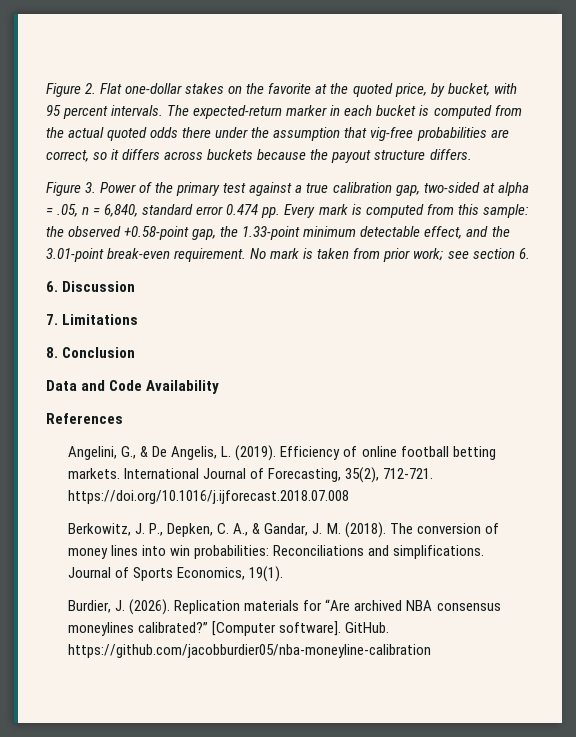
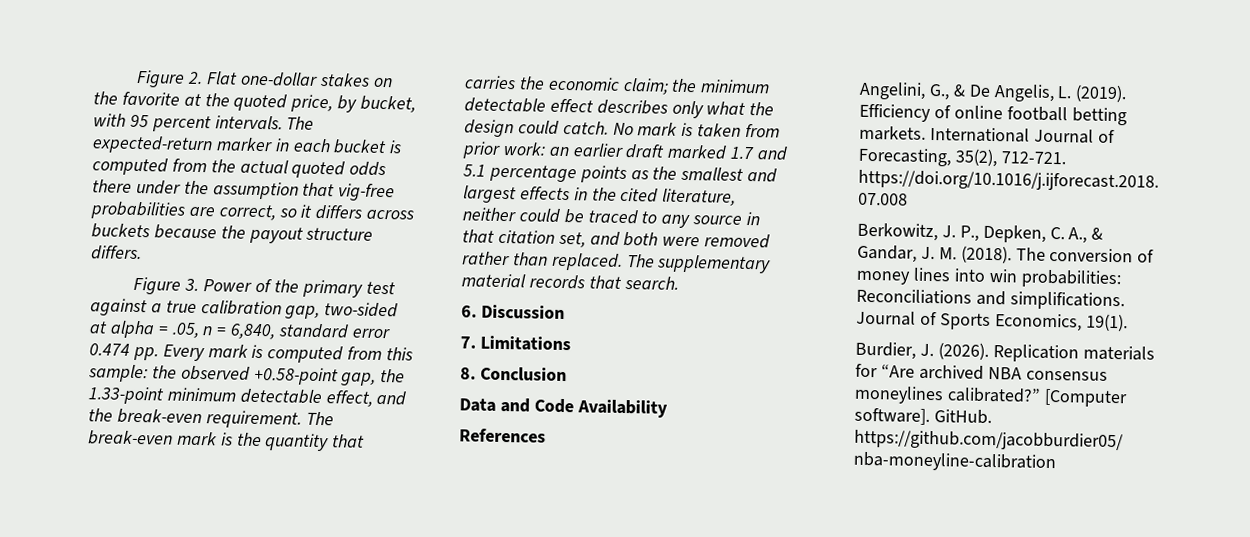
- Figure 3. Power of the primary test against a true calibration gap, two-sided at alpha = .05, n = 6,840, standard error 0.474 pp. Every mark is computed from this sample: the observed +0.58-point gap, the 1.33-point minimum detectable effect, and the 3.01-point break-even requirement.
+ Figure 3. Power of the primary test against a true calibration gap, two-sided at alpha = .05, n = 6,840, standard error 0.474 pp. Every mark is computed from this sample: the observed +0.58-point gap, the 1.33-point minimum detectable effect, and the break-even requirement.
+ The break-even mark is the quantity that carries the economic claim; the minimum detectable effect describes only what the design could catch.
- No mark is taken from prior work; see section 6.
+ No mark is taken from prior work: an earlier draft marked 1.7 and 5.1 percentage points as the smallest and largest effects in the cited literature, neither could be traced to any source in that citation set, and both were removed rather than replaced. The supplementary material records that search.

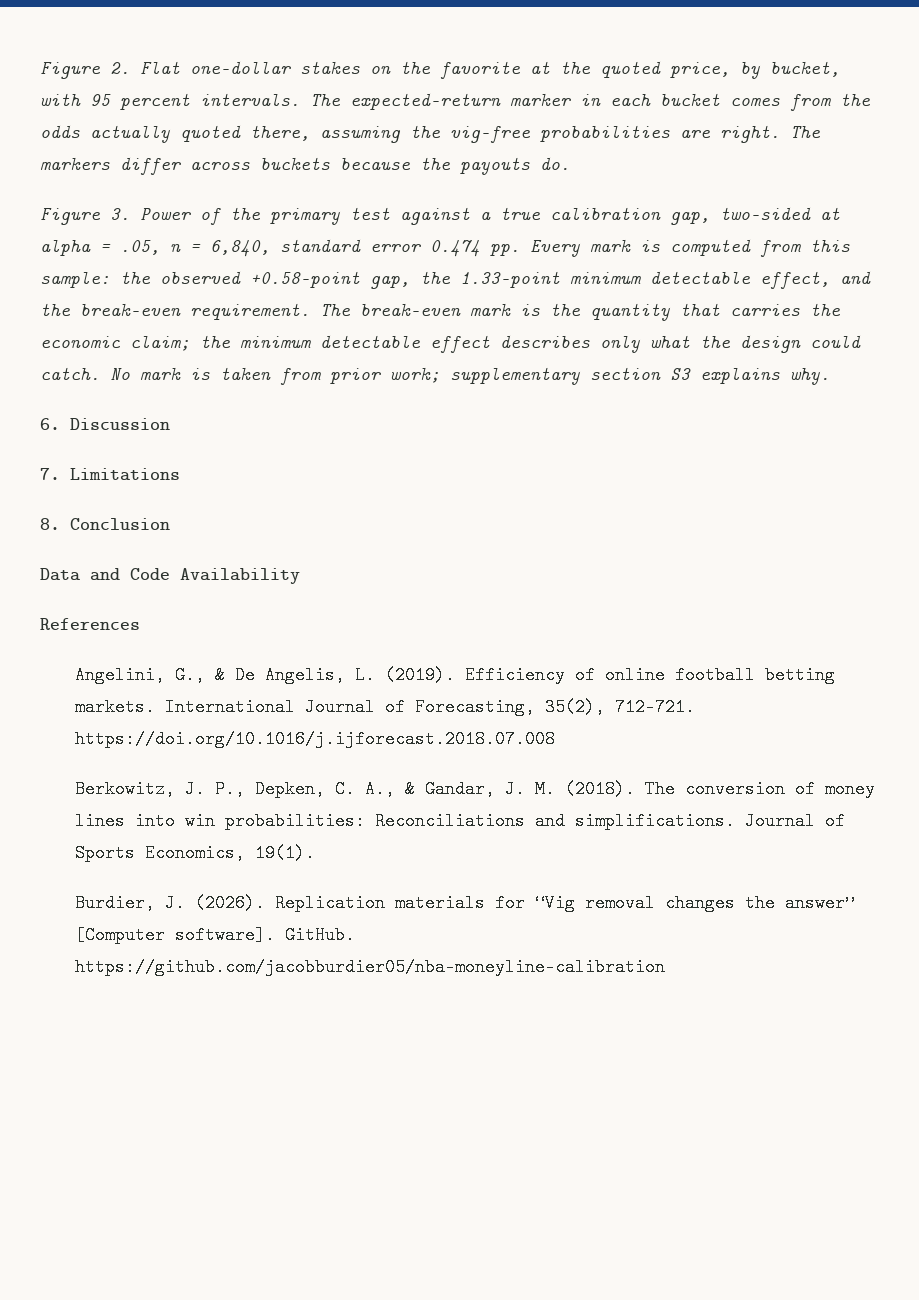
- The expected-return marker in each bucket is computed from the actual quoted odds there under the assumption that vig-free probabilities are correct, so it differs across buckets because the payout structure differs.
+ The expected-return marker in each bucket comes from the odds actually quoted there, assuming the vig-free probabilities are right. The markers differ across buckets because the payouts do.
- No mark is taken from prior work: an earlier draft marked 1.7 and 5.1 percentage points as the smallest and largest effects in the cited literature, neither could be traced to any source in that citation set, and both were removed rather than replaced. The supplementary material records that search.
+ No mark is taken from prior work; supplementary section S3 explains why.
- Replication materials for “Are archived NBA consensus moneylines calibrated?” [Computer software].
+ Replication materials for “Vig removal changes the answer” [Computer software].

